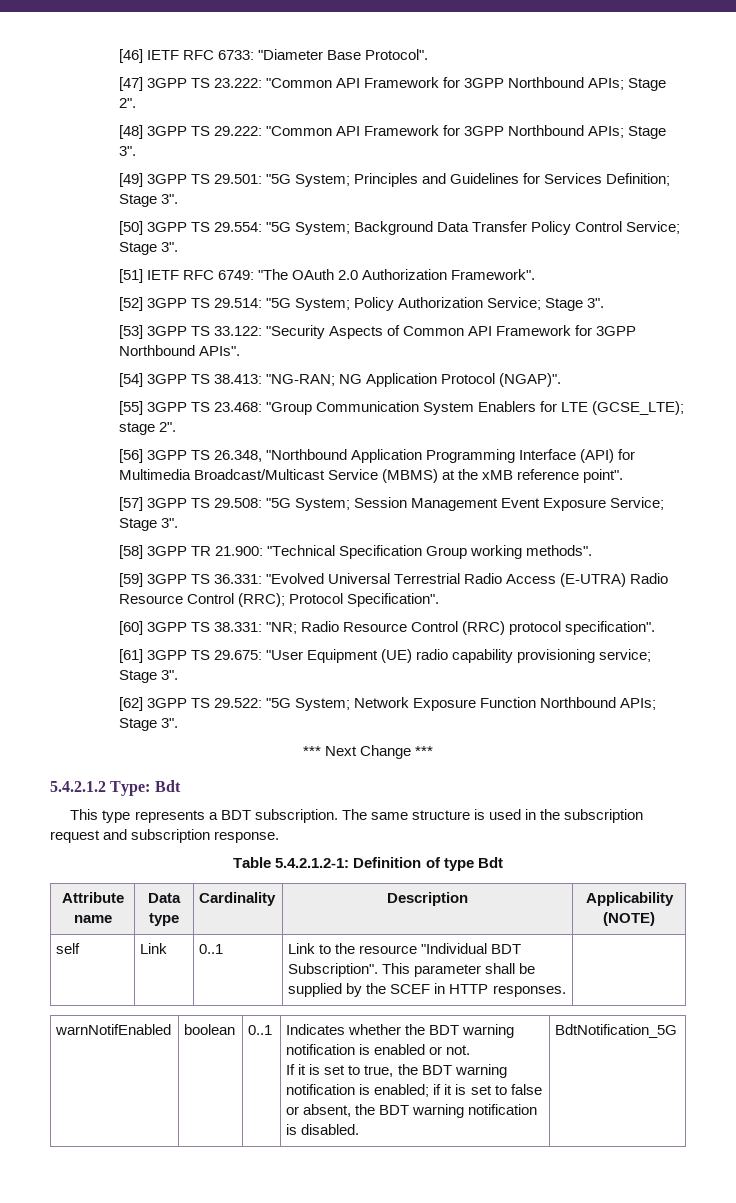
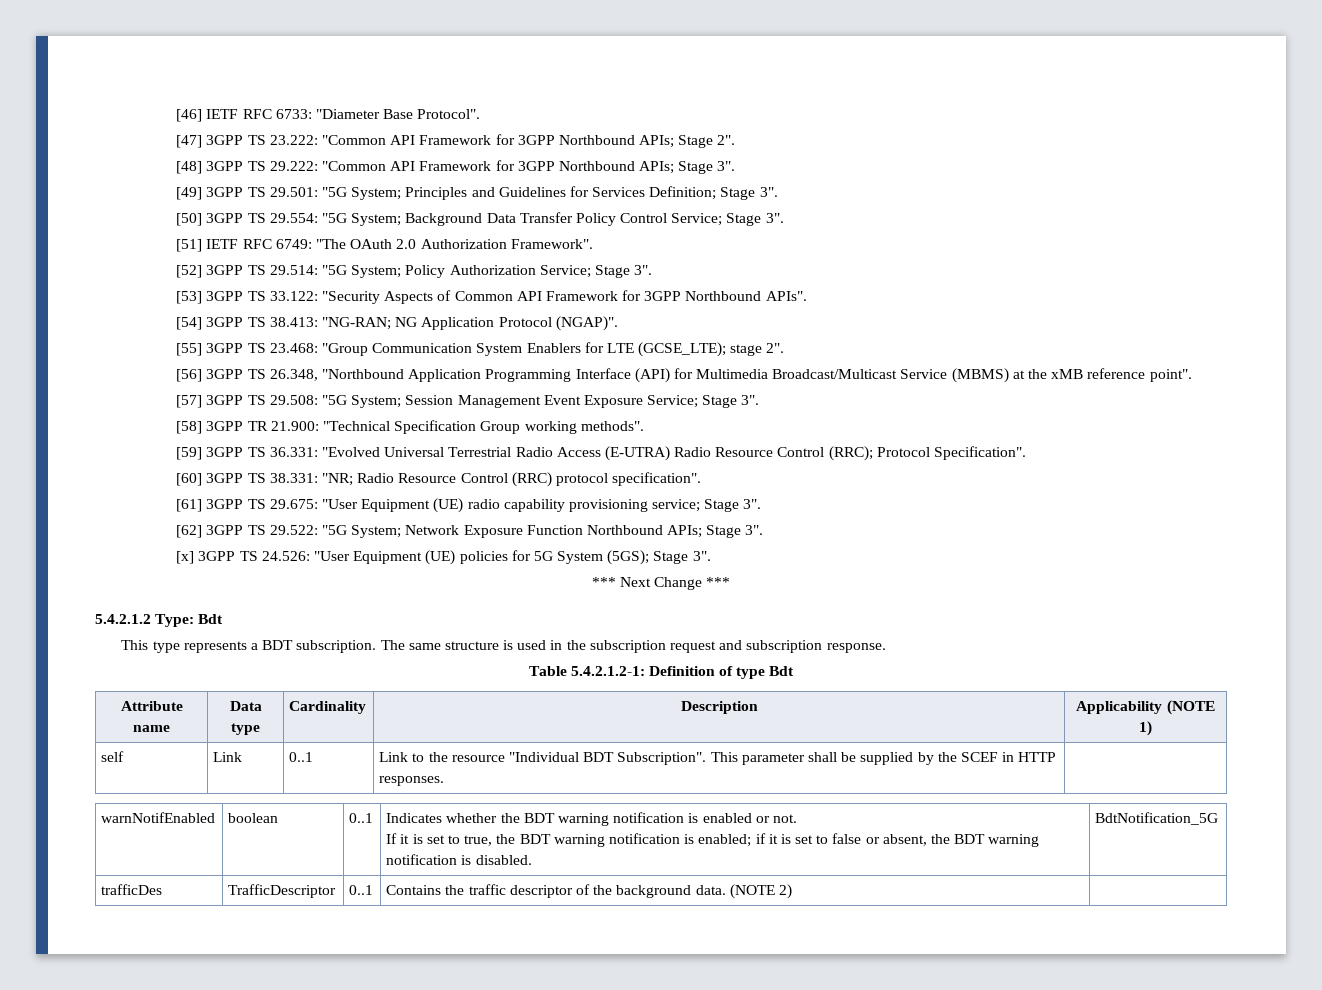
+ [x] 3GPP TS 24.526: "User Equipment (UE) policies for 5G System (5GS); Stage 3".
- Attribute name | Data type | Cardinality | Description | Applicability (NOTE)
+ Attribute name | Data type | Cardinality | Description | Applicability (NOTE 1)
+ trafficDes | TrafficDescriptor | 0..1 | Contains the traffic descriptor of the background data. (NOTE 2) |

